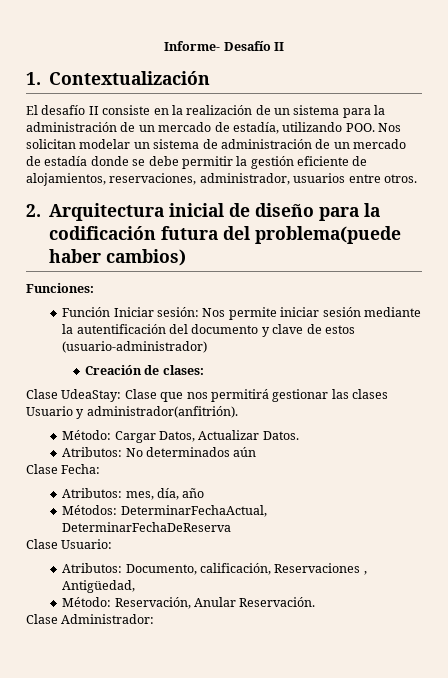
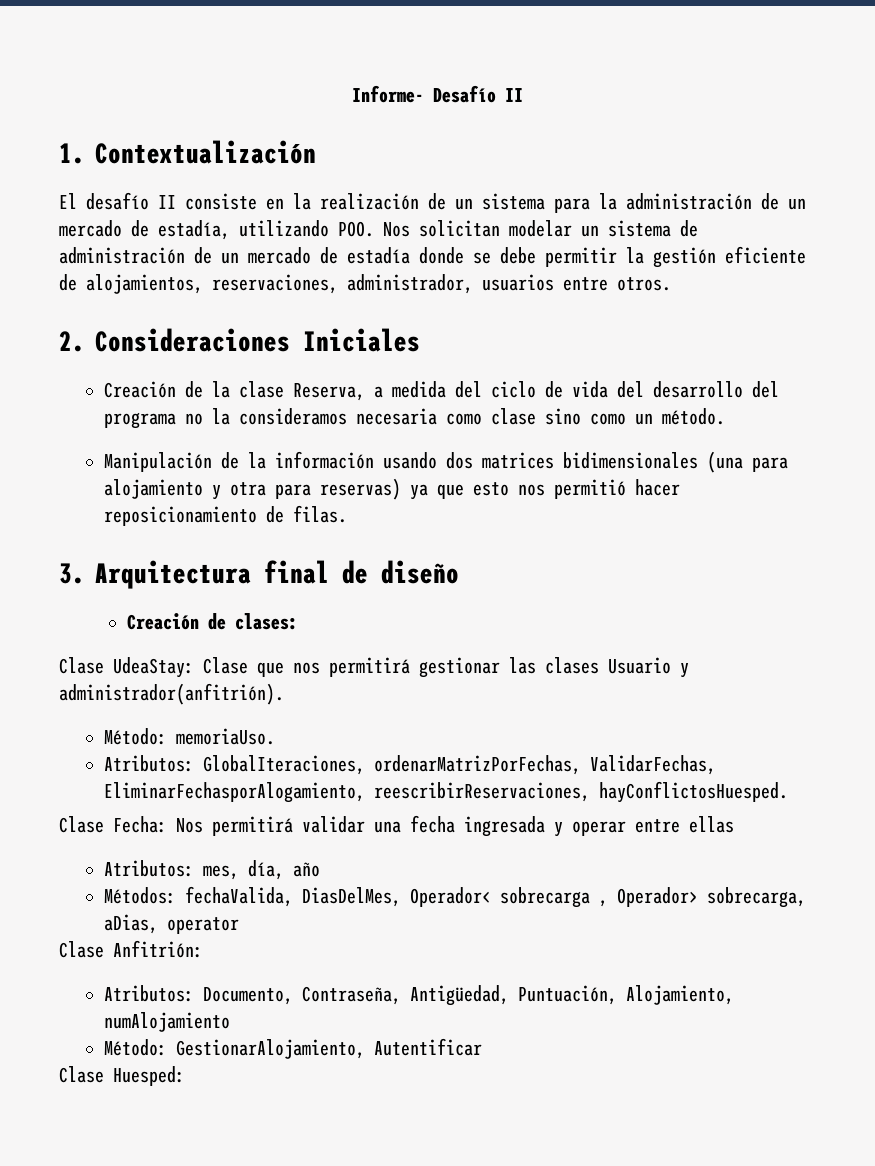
- 2. Arquitectura inicial de diseño para la codificación futura del problema(puede haber cambios)
- Funciones:
- Función Iniciar sesión: Nos permite iniciar sesión mediante la autentificación del documento y clave de estos (usuario-administrador)
+ 2. Consideraciones Iniciales
+ Creación de la clase Reserva, a medida del ciclo de vida del desarrollo del programa no la consideramos necesaria como clase sino como un método.
+ Manipulación de la información usando dos matrices bidimensionales (una para alojamiento y otra para reservas) ya que esto nos permitió hacer reposicionamiento de filas.
+ 3. Arquitectura final de diseño
- Método: Cargar Datos, Actualizar Datos.
- Atributos: No determinados aún
- Clase Fecha:
+ Método: memoriaUso.
+ Atributos: GlobalIteraciones, ordenarMatrizPorFechas, ValidarFechas, EliminarFechasporAlogamiento, reescribirReservaciones, hayConflictosHuesped.
+ Clase Fecha: Nos permitirá validar una fecha ingresada y operar entre ellas
- Métodos: DeterminarFechaActual, DeterminarFechaDeReserva
- Clase Usuario:
+ Métodos: fechaValida, DiasDelMes, Operador< sobrecarga , Operador> sobrecarga, aDias, operator
+ Clase Anfitrión:
- Atributos: Documento, calificación, Reservaciones , Antigüedad,
- Método: Reservación, Anular Reservación.
- Clase Administrador:
+ Atributos: Documento, Contraseña, Antigüedad, Puntuación, Alojamiento, numAlojamiento
+ Método: GestionarAlojamiento, Autentificar
+ Clase Huesped:

